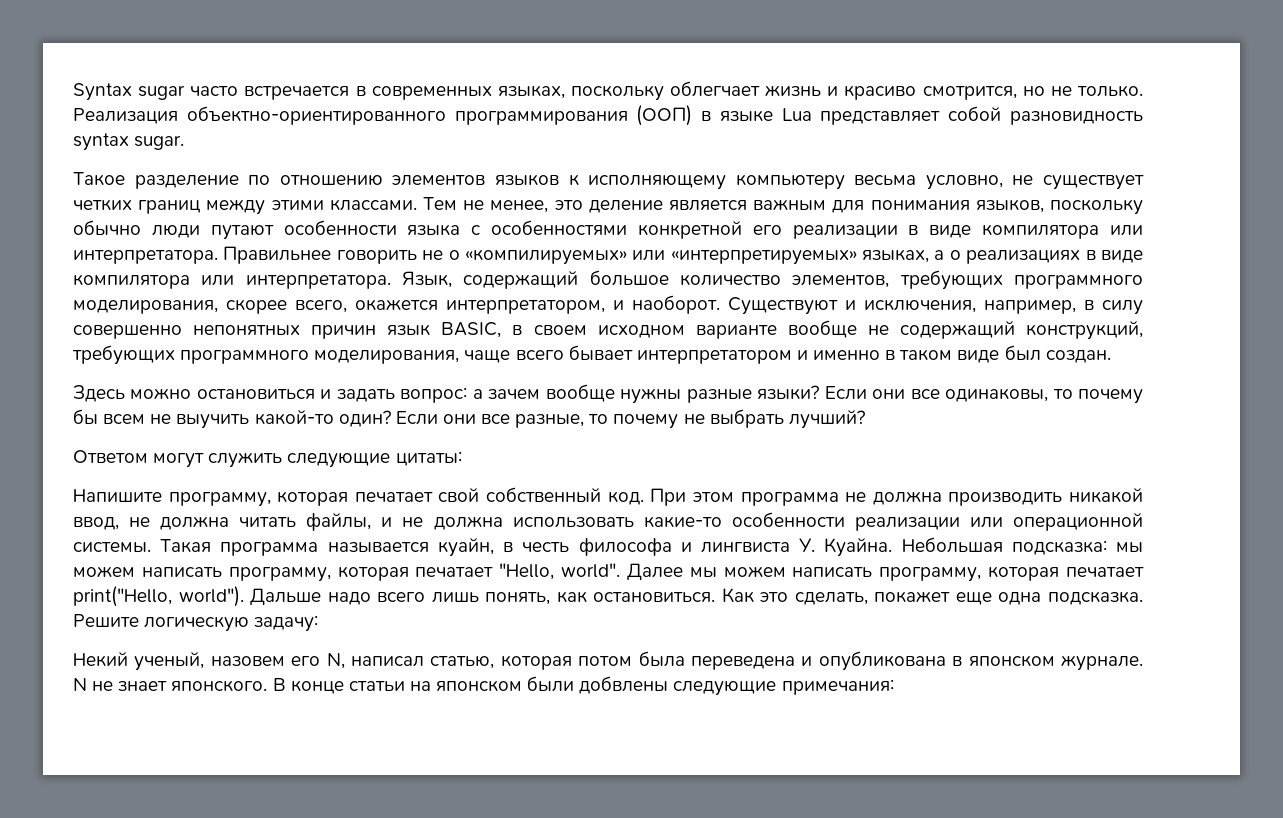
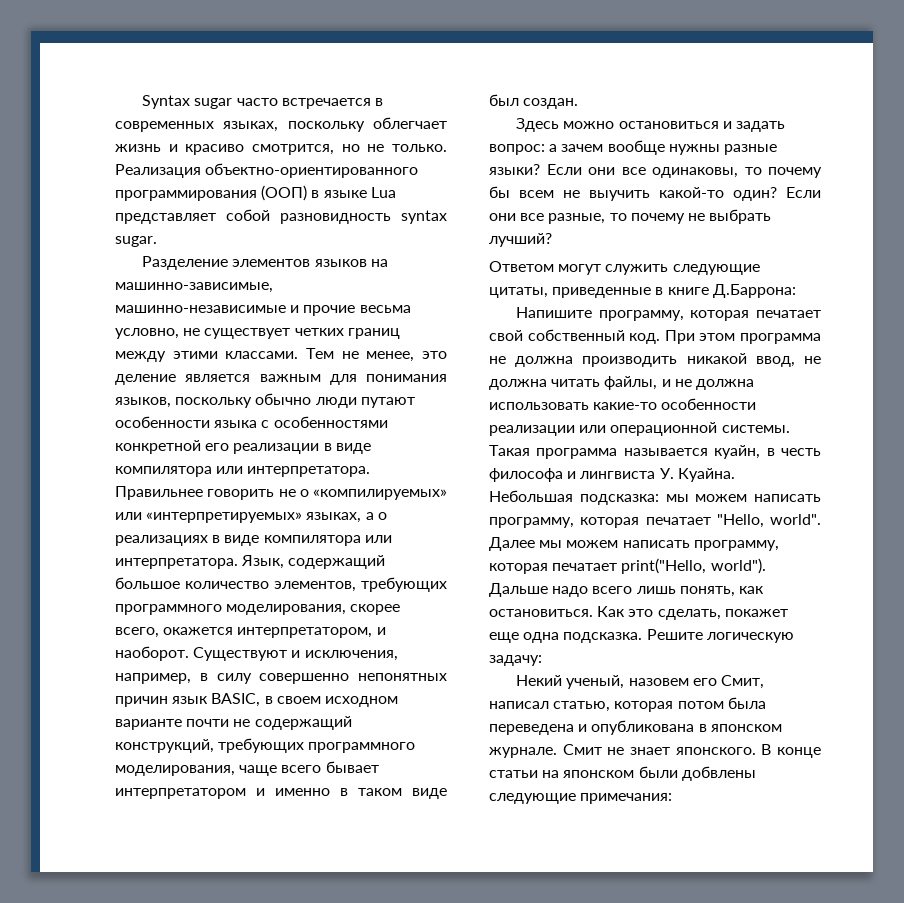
- Такое разделение по отношению элементов языков к исполняющему компьютеру весьма условно, не существует четких границ между этими классами.
+ Разделение элементов языков на машинно-зависимые, машинно-независимые и прочие весьма условно, не существует четких границ между этими классами.
- Существуют и исключения, например, в силу совершенно непонятных причин язык BASIC, в своем исходном варианте вообще не содержащий конструкций, требующих программного моделирования, чаще всего бывает интерпретатором и именно в таком виде был создан.
+ Существуют и исключения, например, в силу совершенно непонятных причин язык BASIC, в своем исходном варианте почти не содержащий конструкций, требующих программного моделирования, чаще всего бывает интерпретатором и именно в таком виде был создан.
- Ответом могут служить следующие цитаты:
+ Ответом могут служить следующие цитаты, приведенные в книге Д.Баррона:
- Некий ученый, назовем его N, написал статью, которая потом была переведена и опубликована в японском журнале.
+ Некий ученый, назовем его Смит, написал статью, которая потом была переведена и опубликована в японском журнале.
- N не знает японского.
+ Смит не знает японского.

